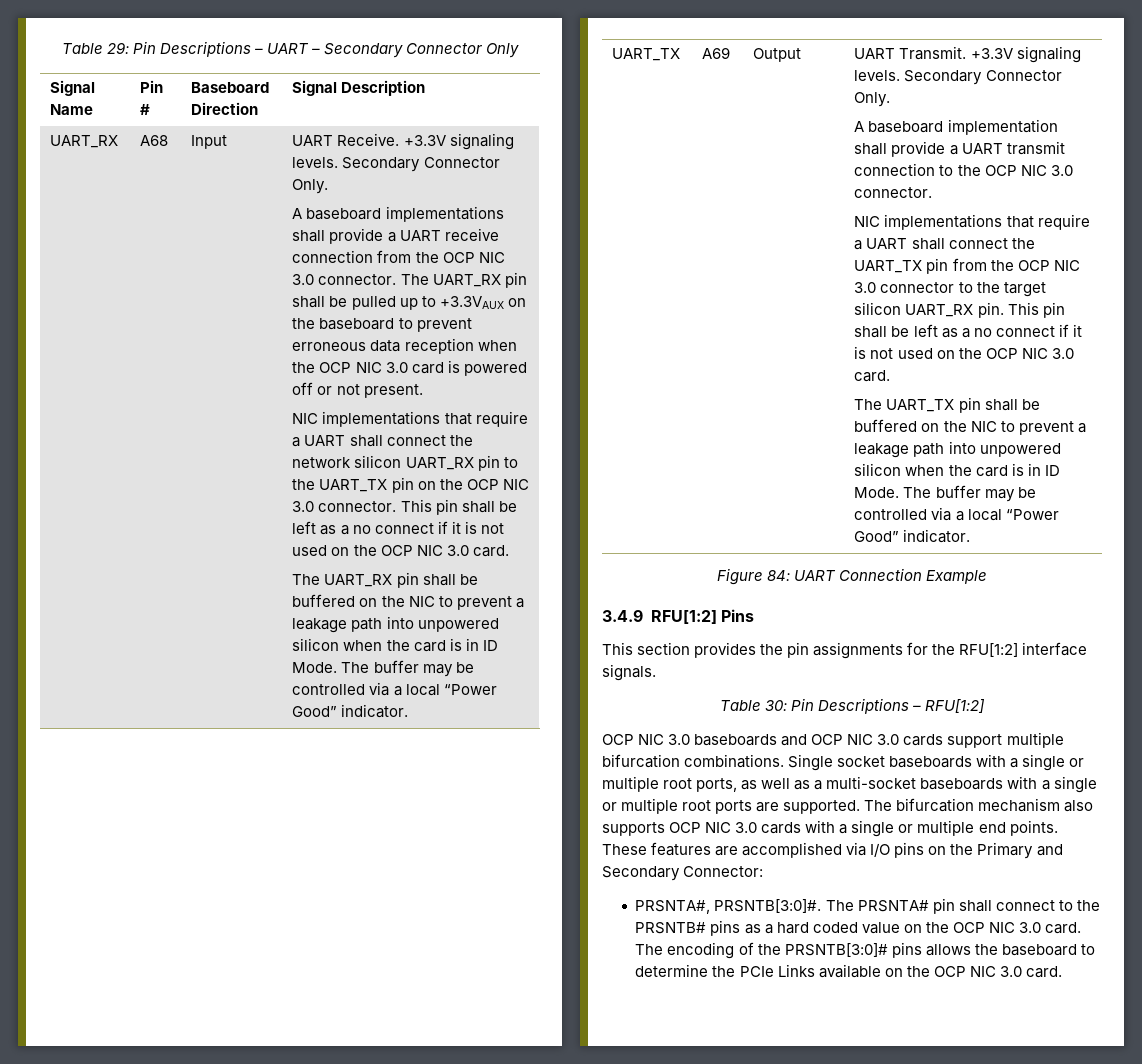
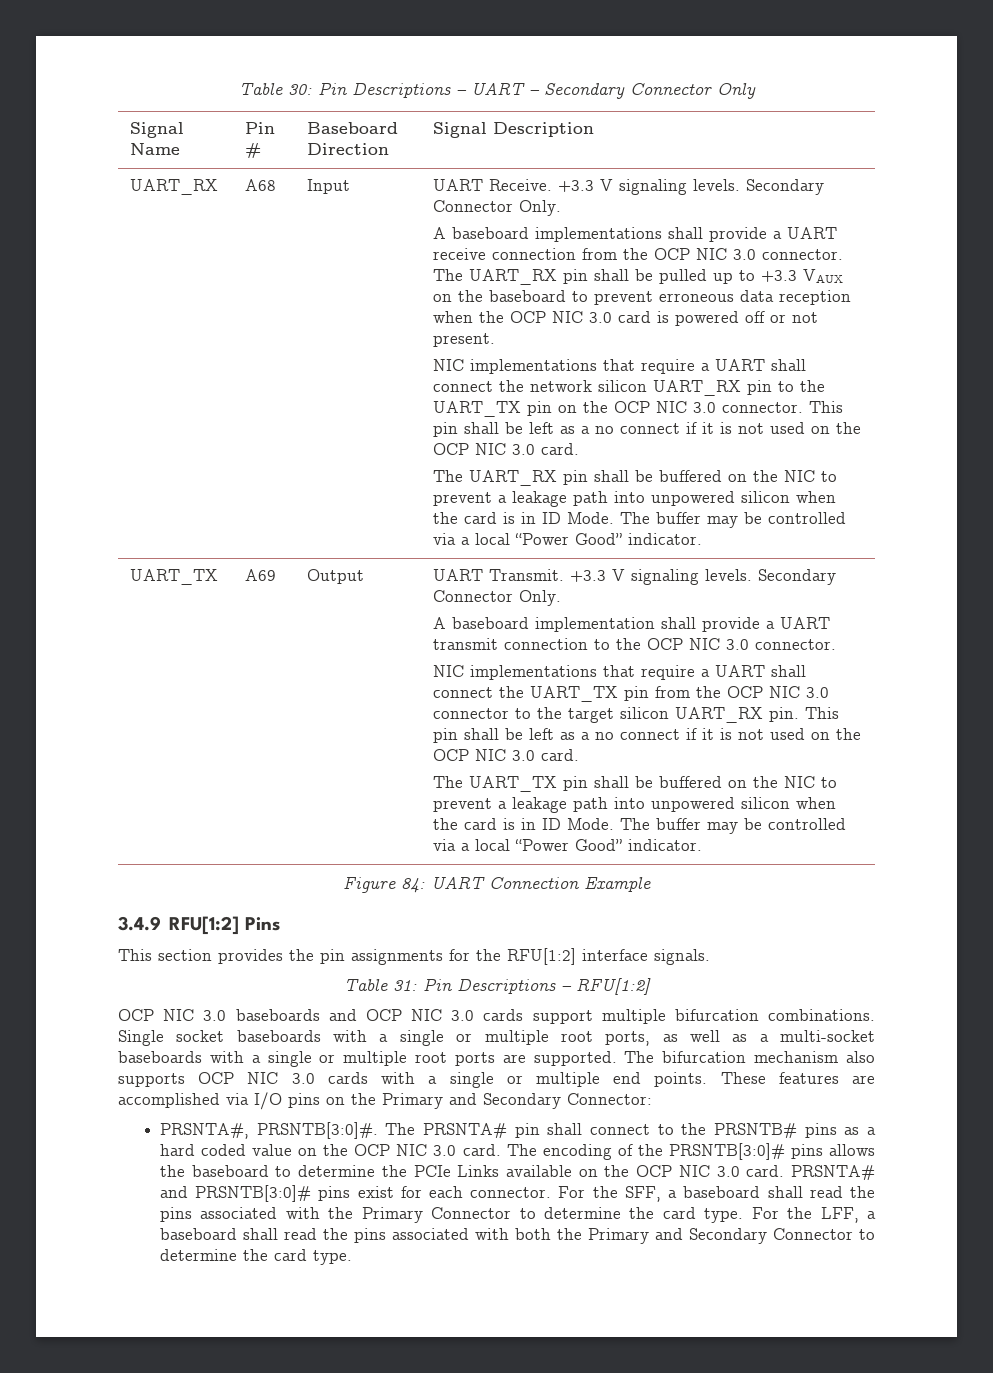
- Table 29: Pin Descriptions – UART – Secondary Connector Only
+ Table 30: Pin Descriptions – UART – Secondary Connector Only
- UART Receive. +3.3V signaling levels.
+ UART Receive. +3.3 V signaling levels.
- The UART_RX pin shall be pulled up to +3.3VAUX on the baseboard to prevent erroneous data reception when the OCP NIC 3.0 card is powered off or not present.
+ The UART_RX pin shall be pulled up to +3.3 VAUX on the baseboard to prevent erroneous data reception when the OCP NIC 3.0 card is powered off or not present.
- UART Transmit. +3.3V signaling levels.
+ UART Transmit. +3.3 V signaling levels.
- Table 30: Pin Descriptions – RFU[1:2]
+ Table 31: Pin Descriptions – RFU[1:2]
+ PRSNTA# and PRSNTB[3:0]# pins exist for each connector. For the SFF, a baseboard shall read the pins associated with the Primary Connector to determine the card type. For the LFF, a baseboard shall read the pins associated with both the Primary and Secondary Connector to determine the card type.

